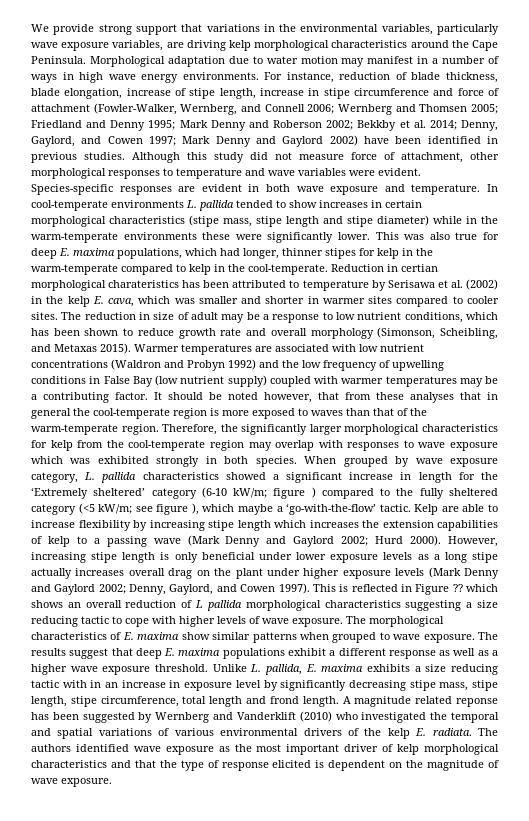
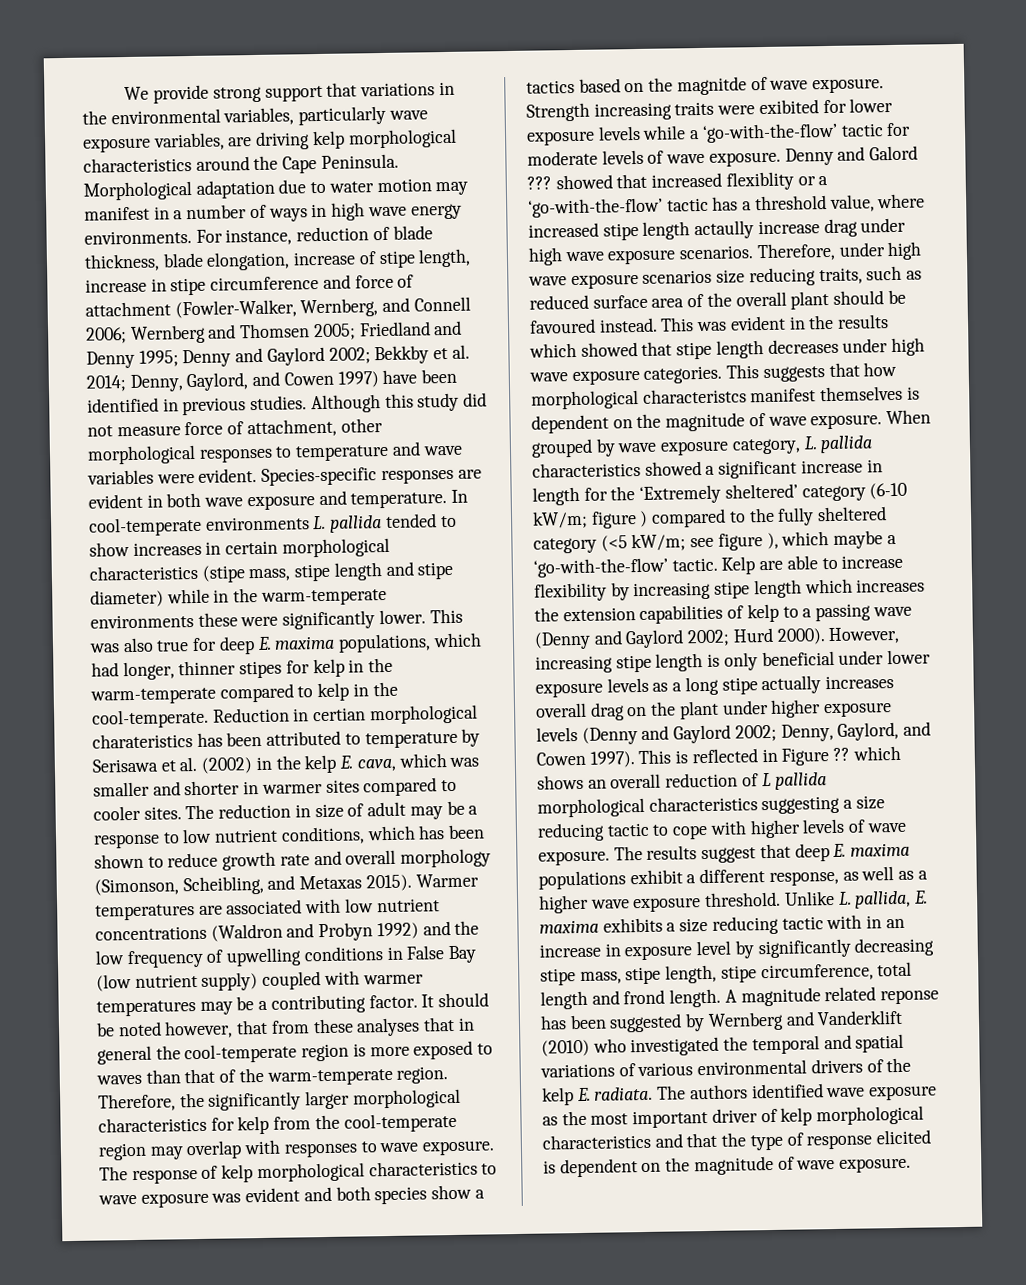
- For instance, reduction of blade thickness, blade elongation, increase of stipe length, increase in stipe circumference and force of attachment (Fowler-Walker, Wernberg, and Connell 2006; Wernberg and Thomsen 2005; Friedland and Denny 1995; Mark Denny and Roberson 2002; Bekkby et al. 2014; Denny, Gaylord, and Cowen 1997; Mark Denny and Gaylord 2002) have been identified in previous studies.
+ For instance, reduction of blade thickness, blade elongation, increase of stipe length, increase in stipe circumference and force of attachment (Fowler-Walker, Wernberg, and Connell 2006; Wernberg and Thomsen 2005; Friedland and Denny 1995; Denny and Gaylord 2002; Bekkby et al. 2014; Denny, Gaylord, and Cowen 1997) have been identified in previous studies.
- Therefore, the significantly larger morphological characteristics for kelp from the cool-temperate region may overlap with responses to wave exposure which was exhibited strongly in both species.
+ Therefore, the significantly larger morphological characteristics for kelp from the cool-temperate region may overlap with responses to wave exposure. The response of kelp morphological characteristics to wave exposure was evident and both species show a tactics based on the magnitde of wave exposure. Strength increasing traits were exibited for lower exposure levels while a ‘go-with-the-flow’ tactic for moderate levels of wave exposure. Denny and Galord ??? showed that increased flexiblity or a ‘go-with-the-flow’ tactic has a threshold value, where increased stipe length actaully increase drag under high wave exposure scenarios. Therefore, under high wave exposure scenarios size reducing traits, such as reduced surface area of the overall plant should be favoured instead. This was evident in the results which showed that stipe length decreases under high wave exposure categories. This suggests that how morphological characteristcs manifest themselves is dependent on the magnitude of wave exposure.
- Kelp are able to increase flexibility by increasing stipe length which increases the extension capabilities of kelp to a passing wave (Mark Denny and Gaylord 2002; Hurd 2000).
+ Kelp are able to increase flexibility by increasing stipe length which increases the extension capabilities of kelp to a passing wave (Denny and Gaylord 2002; Hurd 2000).
- However, increasing stipe length is only beneficial under lower exposure levels as a long stipe actually increases overall drag on the plant under higher exposure levels (Mark Denny and Gaylord 2002; Denny, Gaylord, and Cowen 1997).
+ However, increasing stipe length is only beneficial under lower exposure levels as a long stipe actually increases overall drag on the plant under higher exposure levels (Denny and Gaylord 2002; Denny, Gaylord, and Cowen 1997).
- The morphological characteristics of E. maxima show similar patterns when grouped to wave exposure. The results suggest that deep E. maxima populations exhibit a different response as well as a higher wave exposure threshold.
+ The results suggest that deep E. maxima populations exhibit a different response, as well as a higher wave exposure threshold.

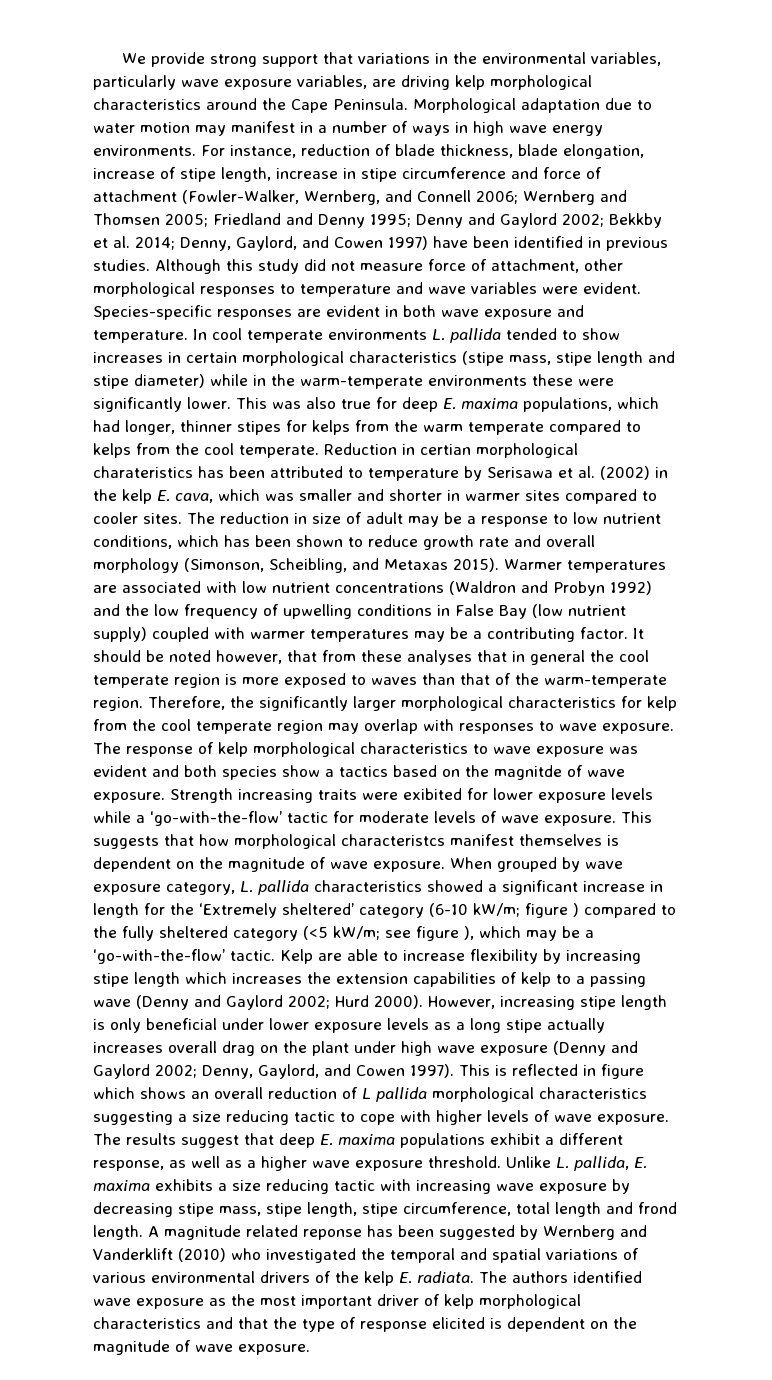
- In cool-temperate environments L. pallida tended to show increases in certain morphological characteristics (stipe mass, stipe length and stipe diameter) while in the warm-temperate environments these were significantly lower.
+ In cool temperate environments L. pallida tended to show increases in certain morphological characteristics (stipe mass, stipe length and stipe diameter) while in the warm-temperate environments these were significantly lower.
- This was also true for deep E. maxima populations, which had longer, thinner stipes for kelp in the warm-temperate compared to kelp in the cool-temperate.
+ This was also true for deep E. maxima populations, which had longer, thinner stipes for kelps from the warm temperate compared to kelps from the cool temperate.
- It should be noted however, that from these analyses that in general the cool-temperate region is more exposed to waves than that of the warm-temperate region.
+ It should be noted however, that from these analyses that in general the cool temperate region is more exposed to waves than that of the warm-temperate region.
- Therefore, the significantly larger morphological characteristics for kelp from the cool-temperate region may overlap with responses to wave exposure.
+ Therefore, the significantly larger morphological characteristics for kelp from the cool temperate region may overlap with responses to wave exposure.
- Denny and Galord ??? showed that increased flexiblity or a ‘go-with-the-flow’ tactic has a threshold value, where increased stipe length actaully increase drag under high wave exposure scenarios. Therefore, under high wave exposure scenarios size reducing traits, such as reduced surface area of the overall plant should be favoured instead. This was evident in the results which showed that stipe length decreases under high wave exposure categories.
- When grouped by wave exposure category, L. pallida characteristics showed a significant increase in length for the ‘Extremely sheltered’ category (6-10 kW/m; figure ) compared to the fully sheltered category (<5 kW/m; see figure ), which maybe a ‘go-with-the-flow’ tactic.
+ When grouped by wave exposure category, L. pallida characteristics showed a significant increase in length for the ‘Extremely sheltered’ category (6-10 kW/m; figure ) compared to the fully sheltered category (<5 kW/m; see figure ), which may be a ‘go-with-the-flow’ tactic.
- However, increasing stipe length is only beneficial under lower exposure levels as a long stipe actually increases overall drag on the plant under higher exposure levels (Denny and Gaylord 2002; Denny, Gaylord, and Cowen 1997).
+ However, increasing stipe length is only beneficial under lower exposure levels as a long stipe actually increases overall drag on the plant under high wave exposure (Denny and Gaylord 2002; Denny, Gaylord, and Cowen 1997).
- This is reflected in Figure ?? which shows an overall reduction of L pallida morphological characteristics suggesting a size reducing tactic to cope with higher levels of wave exposure.
+ This is reflected in figure which shows an overall reduction of L pallida morphological characteristics suggesting a size reducing tactic to cope with higher levels of wave exposure.
- Unlike L. pallida, E. maxima exhibits a size reducing tactic with in an increase in exposure level by significantly decreasing stipe mass, stipe length, stipe circumference, total length and frond length.
+ Unlike L. pallida, E. maxima exhibits a size reducing tactic with increasing wave exposure by decreasing stipe mass, stipe length, stipe circumference, total length and frond length.

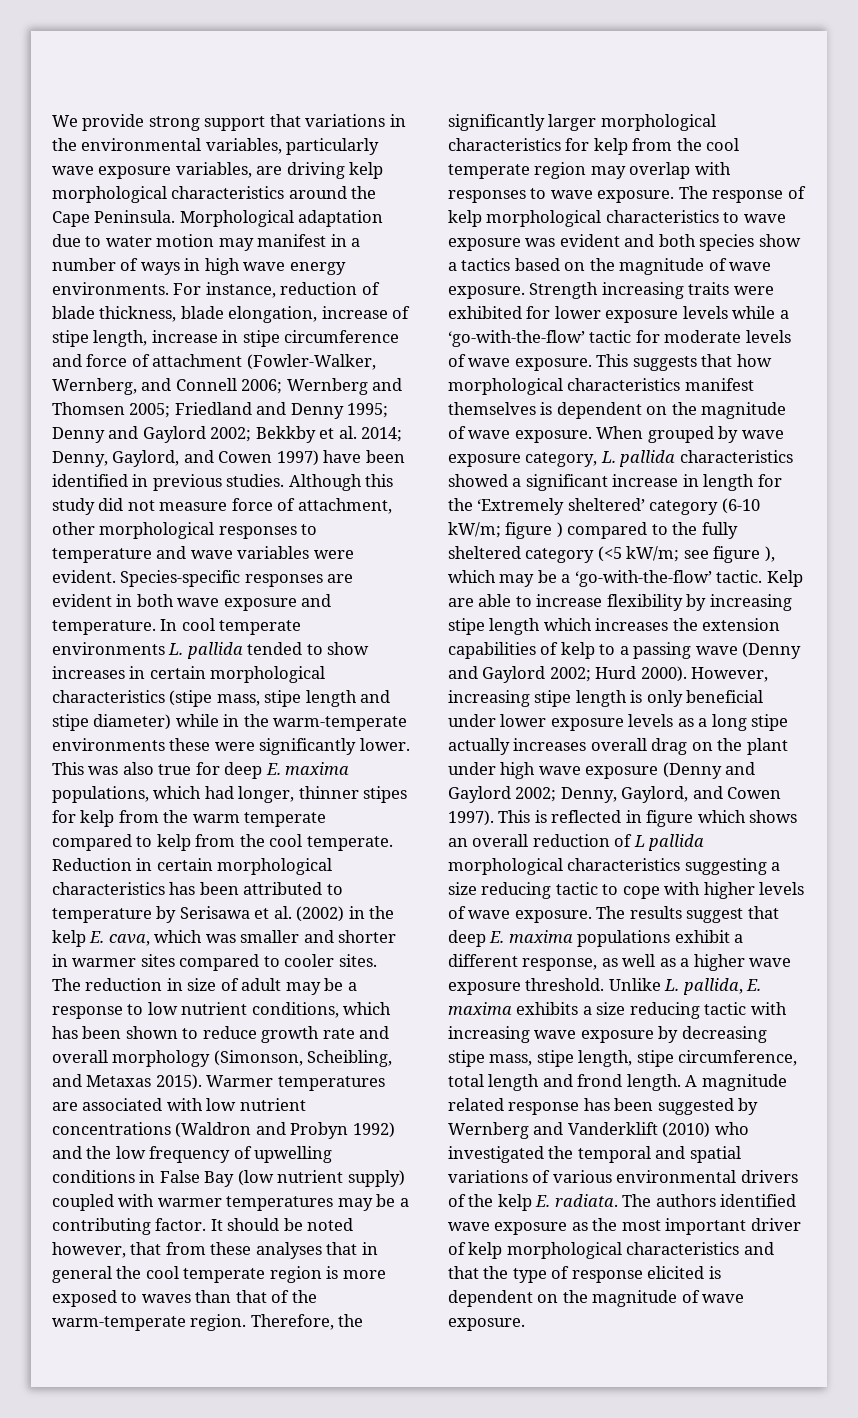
- This was also true for deep E. maxima populations, which had longer, thinner stipes for kelps from the warm temperate compared to kelps from the cool temperate.
+ This was also true for deep E. maxima populations, which had longer, thinner stipes for kelp from the warm temperate compared to kelp from the cool temperate.
- Reduction in certian morphological charateristics has been attributed to temperature by Serisawa et al. (2002) in the kelp E. cava, which was smaller and shorter in warmer sites compared to cooler sites.
+ Reduction in certain morphological characteristics has been attributed to temperature by Serisawa et al. (2002) in the kelp E. cava, which was smaller and shorter in warmer sites compared to cooler sites.
- The response of kelp morphological characteristics to wave exposure was evident and both species show a tactics based on the magnitde of wave exposure.
+ The response of kelp morphological characteristics to wave exposure was evident and both species show a tactics based on the magnitude of wave exposure.
- Strength increasing traits were exibited for lower exposure levels while a ‘go-with-the-flow’ tactic for moderate levels of wave exposure.
+ Strength increasing traits were exhibited for lower exposure levels while a ‘go-with-the-flow’ tactic for moderate levels of wave exposure.
- This suggests that how morphological characteristcs manifest themselves is dependent on the magnitude of wave exposure.
+ This suggests that how morphological characteristics manifest themselves is dependent on the magnitude of wave exposure.
- A magnitude related reponse has been suggested by Wernberg and Vanderklift (2010) who investigated the temporal and spatial variations of various environmental drivers of the kelp E. radiata.
+ A magnitude related response has been suggested by Wernberg and Vanderklift (2010) who investigated the temporal and spatial variations of various environmental drivers of the kelp E. radiata.

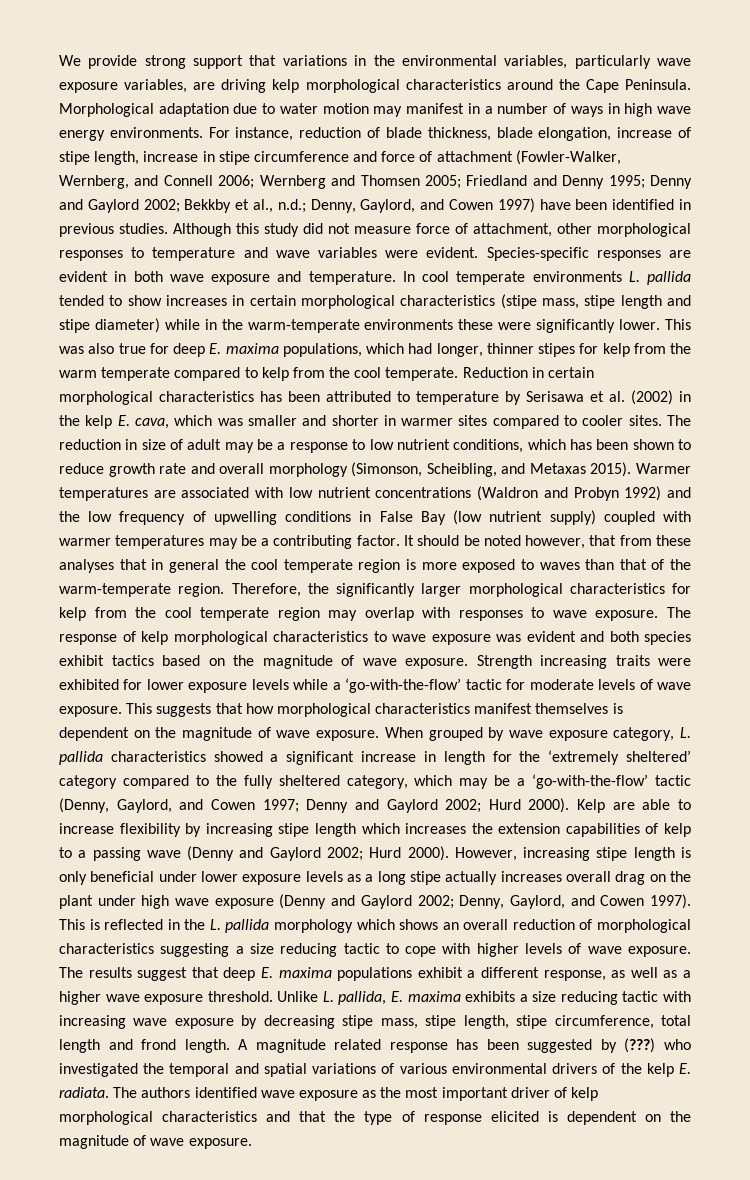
- For instance, reduction of blade thickness, blade elongation, increase of stipe length, increase in stipe circumference and force of attachment (Fowler-Walker, Wernberg, and Connell 2006; Wernberg and Thomsen 2005; Friedland and Denny 1995; Denny and Gaylord 2002; Bekkby et al. 2014; Denny, Gaylord, and Cowen 1997) have been identified in previous studies.
+ For instance, reduction of blade thickness, blade elongation, increase of stipe length, increase in stipe circumference and force of attachment (Fowler-Walker, Wernberg, and Connell 2006; Wernberg and Thomsen 2005; Friedland and Denny 1995; Denny and Gaylord 2002; Bekkby et al., n.d.; Denny, Gaylord, and Cowen 1997) have been identified in previous studies.
- The response of kelp morphological characteristics to wave exposure was evident and both species show a tactics based on the magnitude of wave exposure.
+ The response of kelp morphological characteristics to wave exposure was evident and both species exhibit tactics based on the magnitude of wave exposure.
- When grouped by wave exposure category, L. pallida characteristics showed a significant increase in length for the ‘Extremely sheltered’ category (6-10 kW/m; figure ) compared to the fully sheltered category (<5 kW/m; see figure ), which may be a ‘go-with-the-flow’ tactic.
+ When grouped by wave exposure category, L. pallida characteristics showed a significant increase in length for the ‘extremely sheltered’ category compared to the fully sheltered category, which may be a ‘go-with-the-flow’ tactic (Denny, Gaylord, and Cowen 1997; Denny and Gaylord 2002; Hurd 2000).
- This is reflected in figure which shows an overall reduction of L pallida morphological characteristics suggesting a size reducing tactic to cope with higher levels of wave exposure.
+ This is reflected in the L. pallida morphology which shows an overall reduction of morphological characteristics suggesting a size reducing tactic to cope with higher levels of wave exposure.
- A magnitude related response has been suggested by Wernberg and Vanderklift (2010) who investigated the temporal and spatial variations of various environmental drivers of the kelp E. radiata.
+ A magnitude related response has been suggested by (???) who investigated the temporal and spatial variations of various environmental drivers of the kelp E. radiata.

